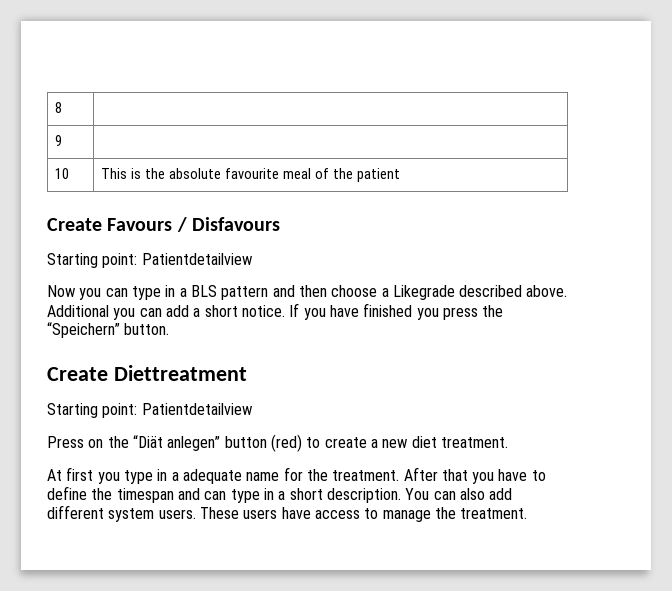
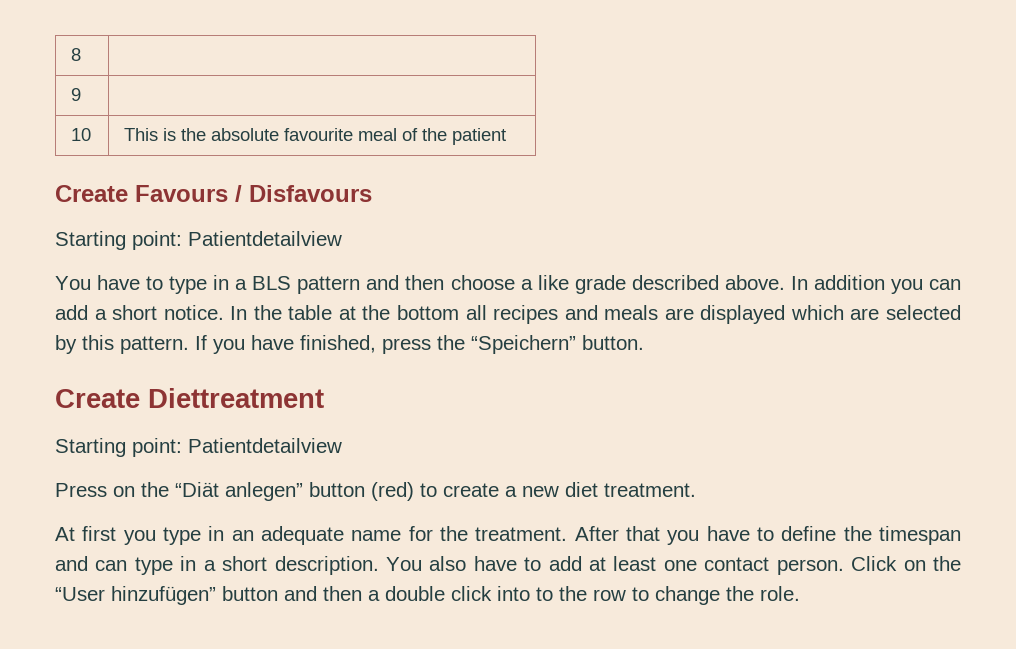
- Now you can type in a BLS pattern and then choose a Likegrade described above. Additional you can add a short notice.
+ You have to type in a BLS pattern and then choose a like grade described above. In addition you can add a short notice.
+ In the table at the bottom all recipes and meals are displayed which are selected by this pattern.
- If you have finished you press the “Speichern” button.
+ If you have finished, press the “Speichern” button.
- At first you type in a adequate name for the treatment.
+ At first you type in an adequate name for the treatment.
- You can also add different system users. These users have access to manage the treatment.
+ You also have to add at least one contact person. Click on the “User hinzufügen” button and then a double click into to the row to change the role.

